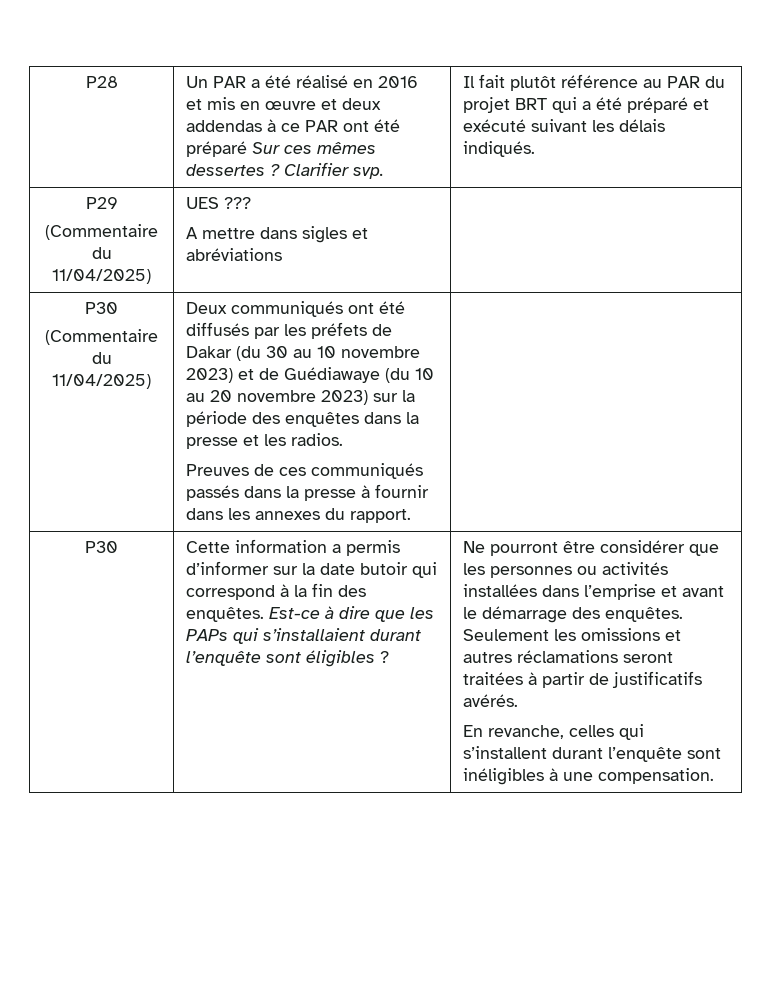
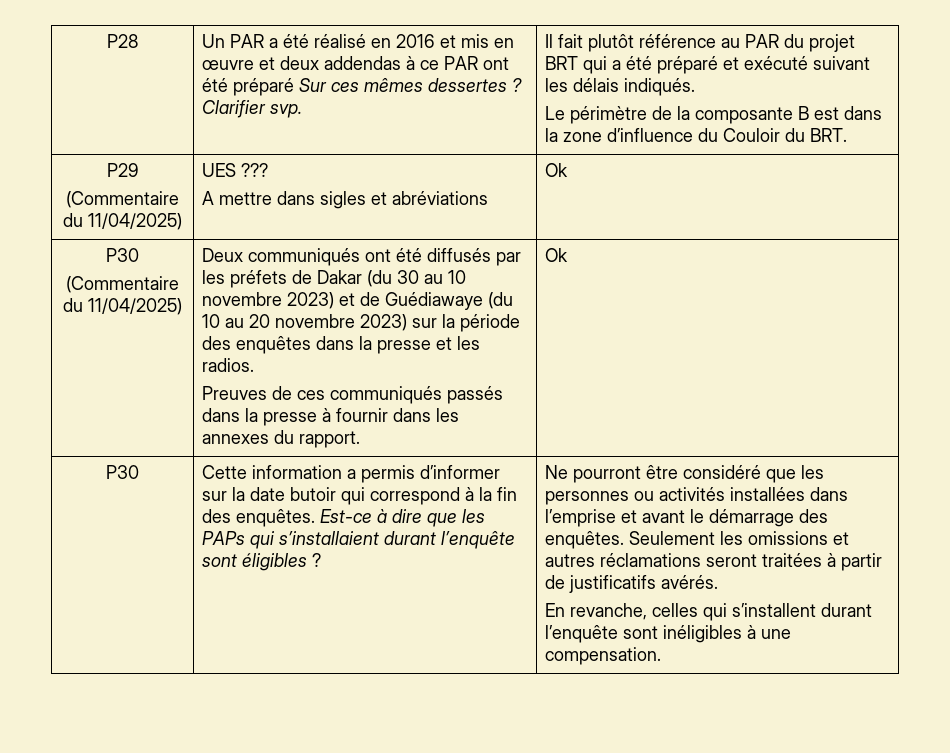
+ Le périmètre de la composante B est dans la zone d’influence du Couloir du BRT.
  P29
  (Commentaire du 11/04/2025) | UES ???
- A mettre dans sigles et abréviations |
+ A mettre dans sigles et abréviations | Ok
- Preuves de ces communiqués passés dans la presse à fournir dans les annexes du rapport.
+ Preuves de ces communiqués passés dans la presse à fournir dans les annexes du rapport. | Ok
- Ne pourront être considérer que les personnes ou activités installées dans l’emprise et avant le démarrage des enquêtes.
+ Ne pourront être considéré que les personnes ou activités installées dans l’emprise et avant le démarrage des enquêtes.

